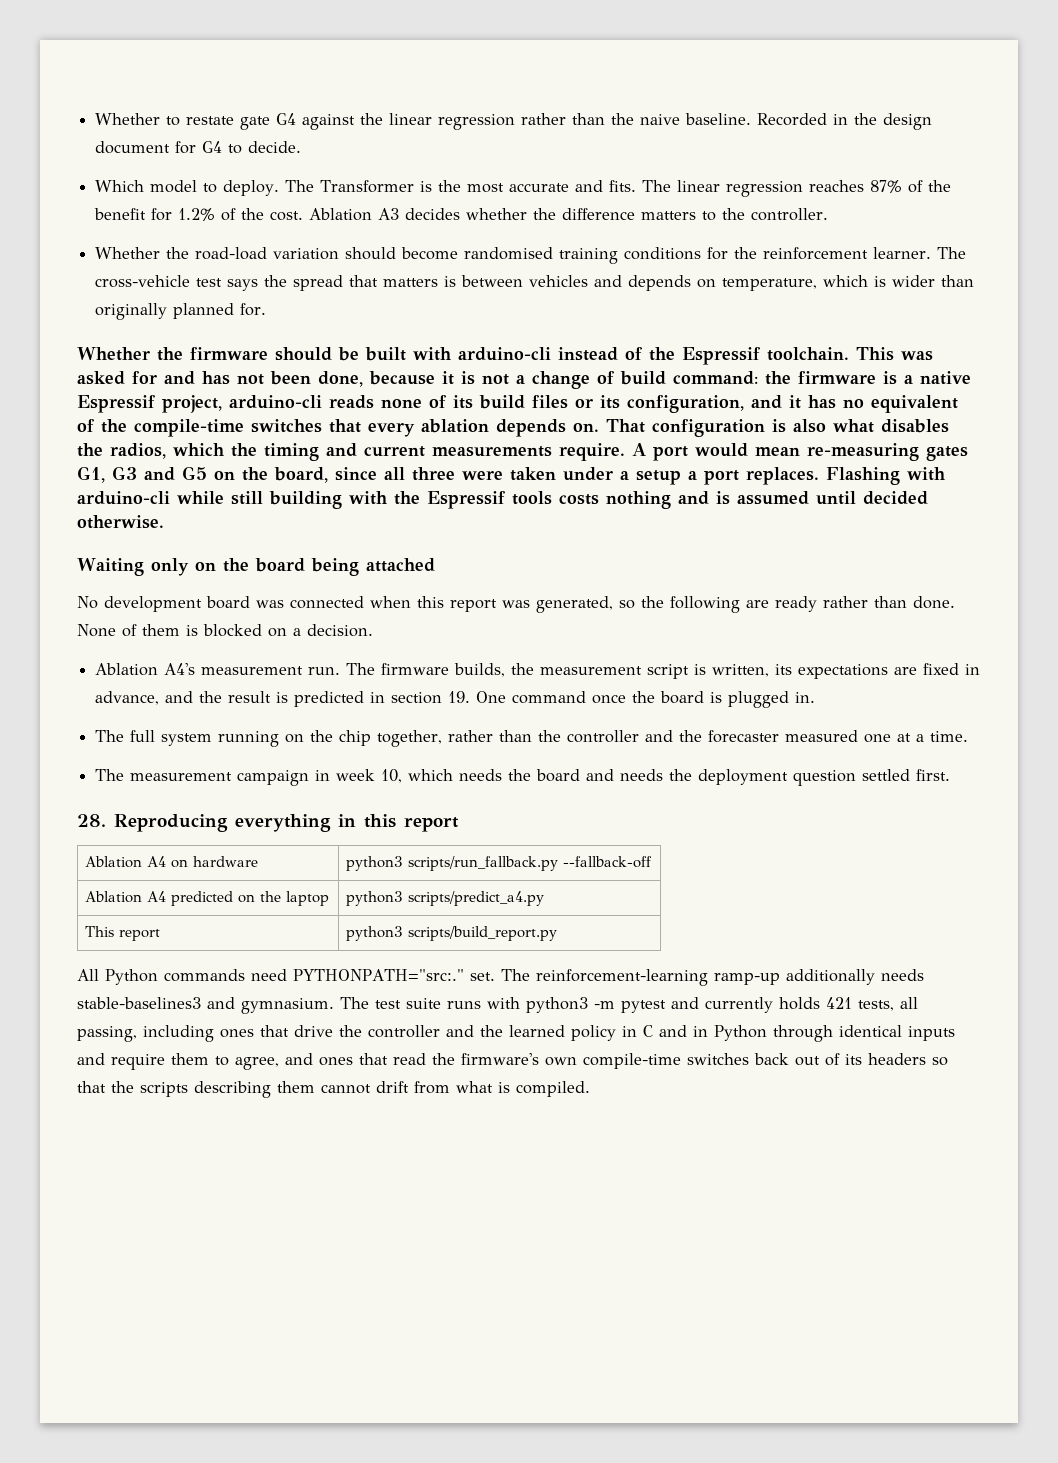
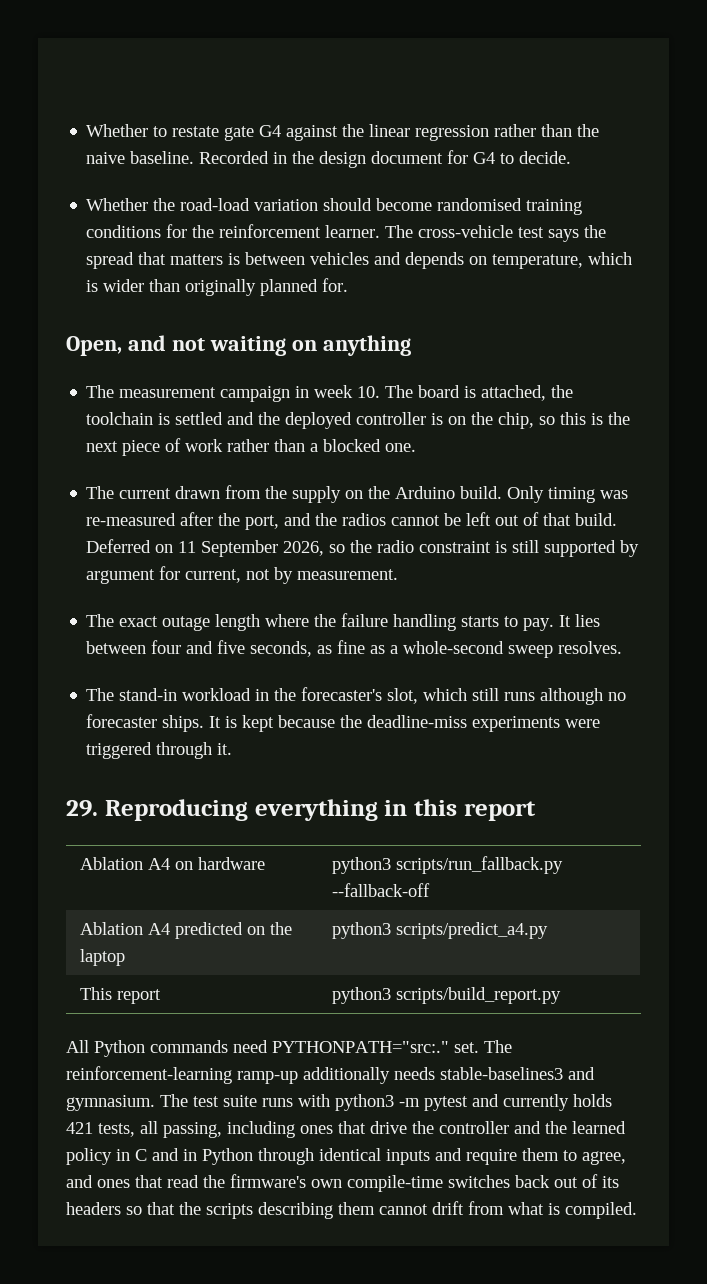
- Which model to deploy. The Transformer is the most accurate and fits. The linear regression reaches 87% of the benefit for 1.2% of the cost. Ablation A3 decides whether the difference matters to the controller.
- Whether the firmware should be built with arduino-cli instead of the Espressif toolchain. This was asked for and has not been done, because it is not a change of build command: the firmware is a native Espressif project, arduino-cli reads none of its build files or its configuration, and it has no equivalent of the compile-time switches that every ablation depends on. That configuration is also what disables the radios, which the timing and current measurements require. A port would mean re-measuring gates G1, G3 and G5 on the board, since all three were taken under a setup a port replaces. Flashing with arduino-cli while still building with the Espressif tools costs nothing and is assumed until decided otherwise.
- Waiting only on the board being attached
- No development board was connected when this report was generated, so the following are ready rather than done. None of them is blocked on a decision.
- Ablation A4's measurement run. The firmware builds, the measurement script is written, its expectations are fixed in advance, and the result is predicted in section 19. One command once the board is plugged in.
- The full system running on the chip together, rather than the controller and the forecaster measured one at a time.
+ Open, and not waiting on anything
- The measurement campaign in week 10, which needs the board and needs the deployment question settled first.
- 28. Reproducing everything in this report
+ The measurement campaign in week 10. The board is attached, the toolchain is settled and the deployed controller is on the chip, so this is the next piece of work rather than a blocked one.
+ The current drawn from the supply on the Arduino build. Only timing was re-measured after the port, and the radios cannot be left out of that build. Deferred on 11 September 2026, so the radio constraint is still supported by argument for current, not by measurement.
+ The exact outage length where the failure handling starts to pay. It lies between four and five seconds, as fine as a whole-second sweep resolves.
+ The stand-in workload in the forecaster's slot, which still runs although no forecaster ships. It is kept because the deadline-miss experiments were triggered through it.
+ 29. Reproducing everything in this report

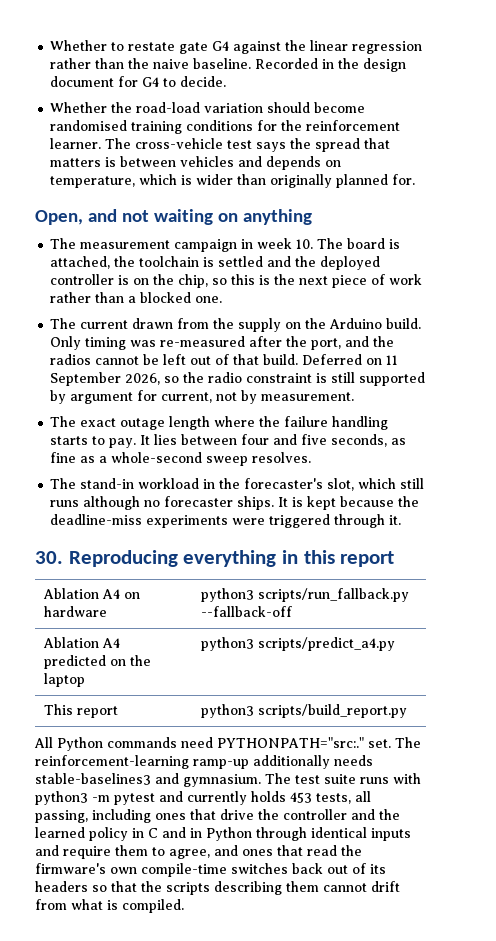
- 29. Reproducing everything in this report
+ 30. Reproducing everything in this report
- The test suite runs with python3 -m pytest and currently holds 421 tests, all passing, including ones that drive the controller and the learned policy in C and in Python through identical inputs and require them to agree, and ones that read the firmware's own compile-time switches back out of its headers so that the scripts describing them cannot drift from what is compiled.
+ The test suite runs with python3 -m pytest and currently holds 453 tests, all passing, including ones that drive the controller and the learned policy in C and in Python through identical inputs and require them to agree, and ones that read the firmware's own compile-time switches back out of its headers so that the scripts describing them cannot drift from what is compiled.

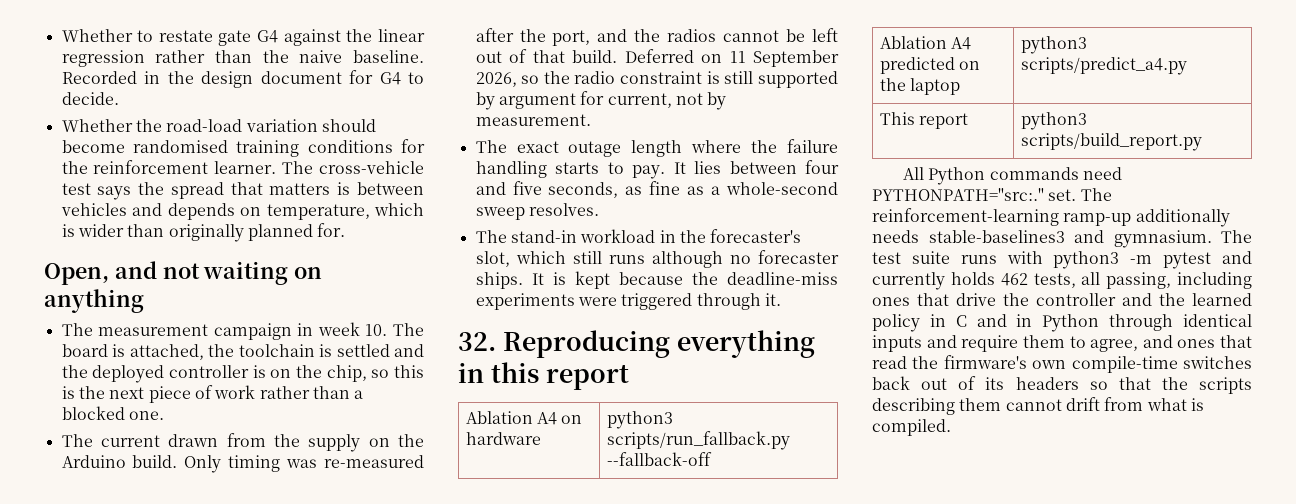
- 30. Reproducing everything in this report
+ 32. Reproducing everything in this report
- The test suite runs with python3 -m pytest and currently holds 453 tests, all passing, including ones that drive the controller and the learned policy in C and in Python through identical inputs and require them to agree, and ones that read the firmware's own compile-time switches back out of its headers so that the scripts describing them cannot drift from what is compiled.
+ The test suite runs with python3 -m pytest and currently holds 462 tests, all passing, including ones that drive the controller and the learned policy in C and in Python through identical inputs and require them to agree, and ones that read the firmware's own compile-time switches back out of its headers so that the scripts describing them cannot drift from what is compiled.

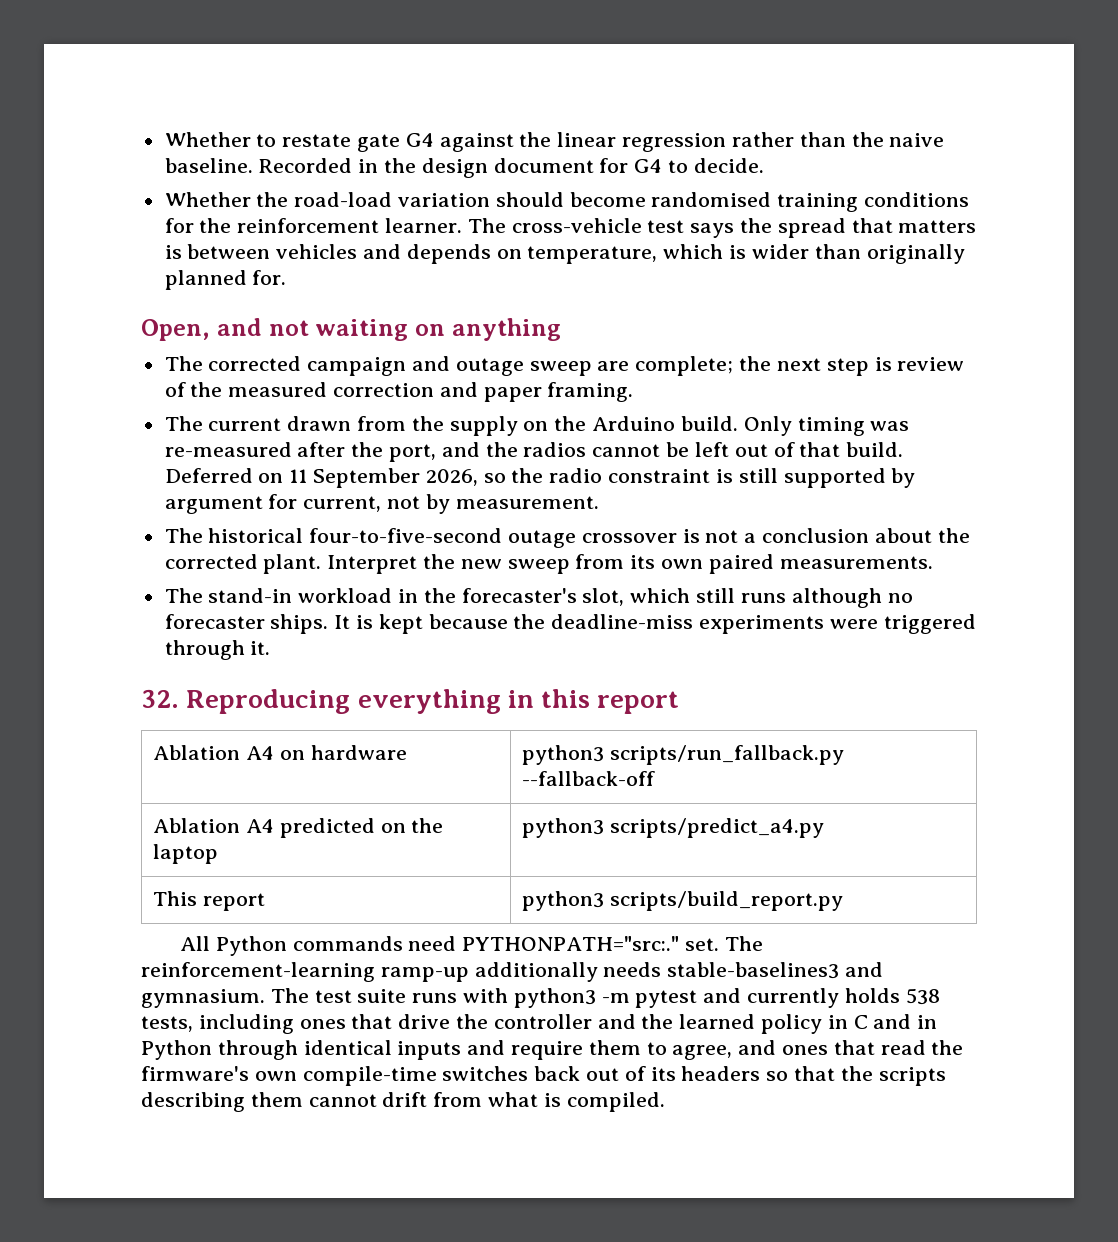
- The measurement campaign in week 10. The board is attached, the toolchain is settled and the deployed controller is on the chip, so this is the next piece of work rather than a blocked one.
+ The corrected campaign and outage sweep are complete; the next step is review of the measured correction and paper framing.
- The exact outage length where the failure handling starts to pay. It lies between four and five seconds, as fine as a whole-second sweep resolves.
+ The historical four-to-five-second outage crossover is not a conclusion about the corrected plant. Interpret the new sweep from its own paired measurements.
- The test suite runs with python3 -m pytest and currently holds 462 tests, all passing, including ones that drive the controller and the learned policy in C and in Python through identical inputs and require them to agree, and ones that read the firmware's own compile-time switches back out of its headers so that the scripts describing them cannot drift from what is compiled.
+ The test suite runs with python3 -m pytest and currently holds 538 tests, including ones that drive the controller and the learned policy in C and in Python through identical inputs and require them to agree, and ones that read the firmware's own compile-time switches back out of its headers so that the scripts describing them cannot drift from what is compiled.

